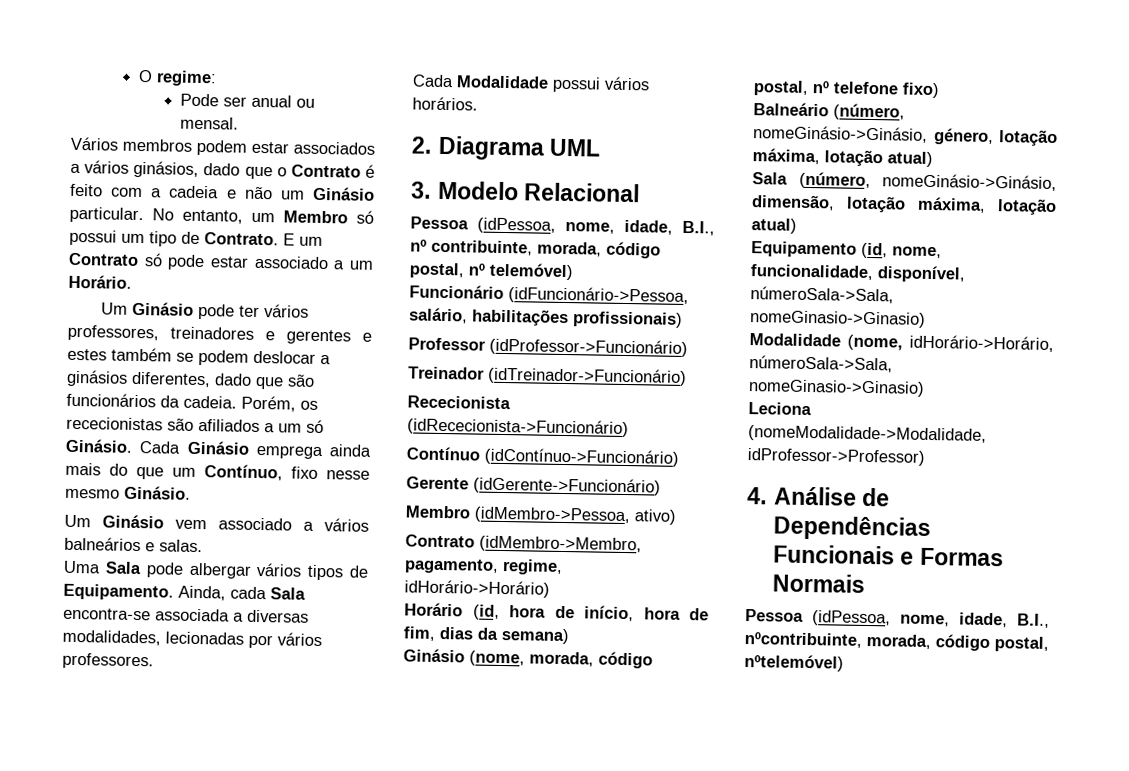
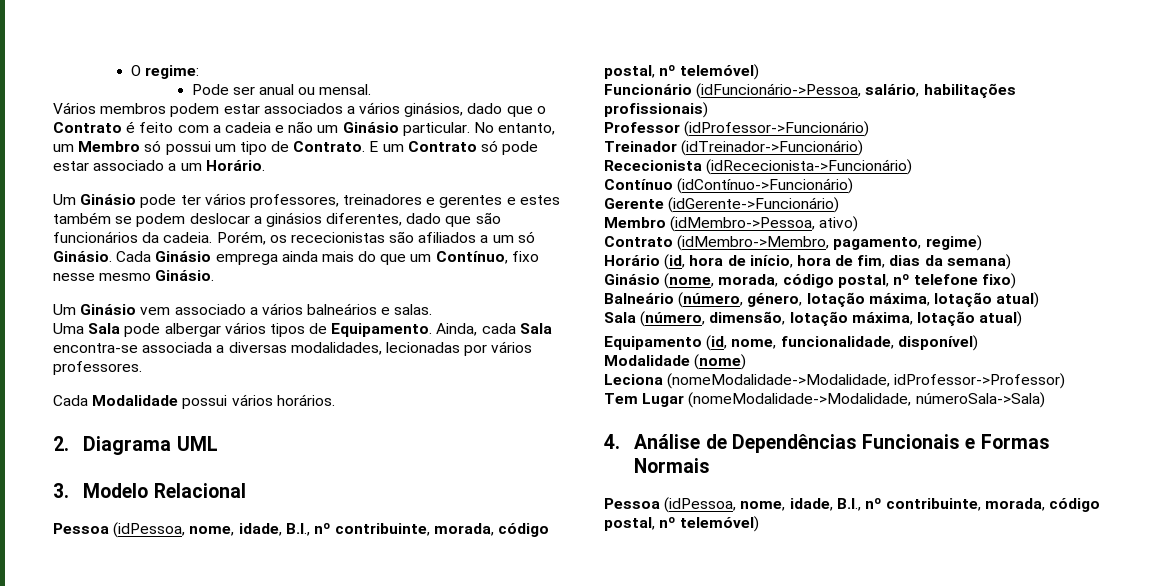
- Contrato (idMembro->Membro, pagamento, regime, idHorário->Horário)
+ Contrato (idMembro->Membro, pagamento, regime)
- Balneário (número, nomeGinásio->Ginásio, género, lotação máxima, lotação atual)
+ Balneário (número, género, lotação máxima, lotação atual)
- Sala (número, nomeGinásio->Ginásio, dimensão, lotação máxima, lotação atual)
+ Sala (número, dimensão, lotação máxima, lotação atual)
- Equipamento (id, nome, funcionalidade, disponível, númeroSala->Sala, nomeGinasio->Ginasio)
- Modalidade (nome, idHorário->Horário, númeroSala->Sala, nomeGinasio->Ginasio)
+ Equipamento (id, nome, funcionalidade, disponível)
+ Modalidade (nome)
+ Tem Lugar (nomeModalidade->Modalidade, númeroSala->Sala)
  4. Análise de Dependências Funcionais e Formas Normais
- Pessoa (idPessoa, nome, idade, B.I., nºcontribuinte, morada, código postal, nºtelemóvel)
+ Pessoa (idPessoa, nome, idade, B.I., nº contribuinte, morada, código postal, nº telemóvel)

